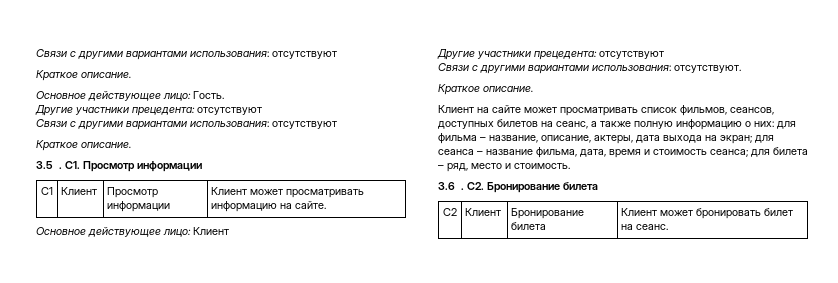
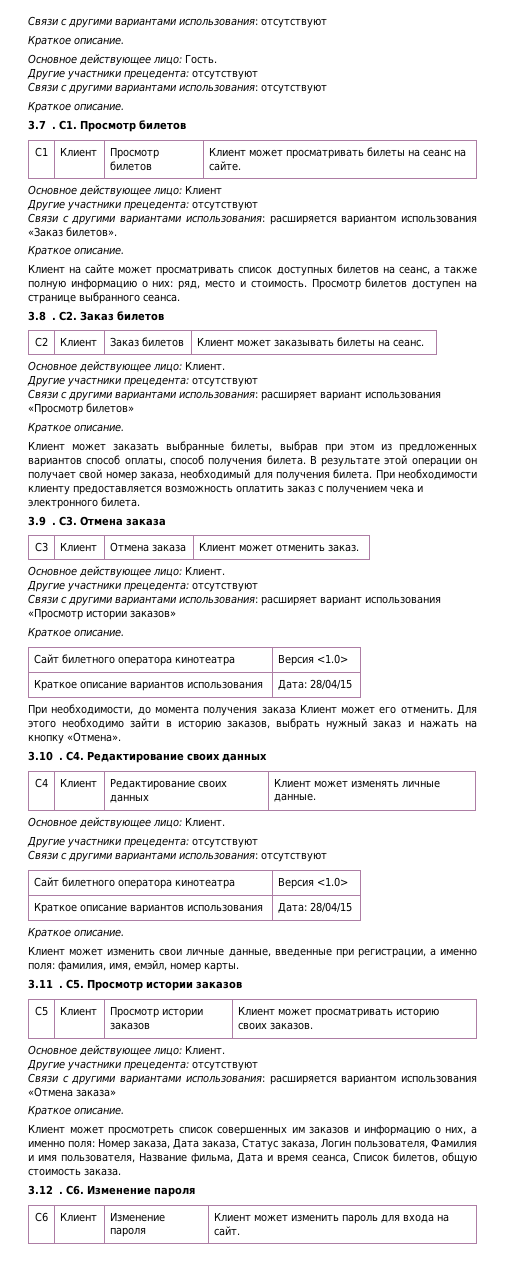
- 3.5 .
+ 3.7 .
- C1. Просмотр информации
+ C1. Просмотр билетов
- C1 | Клиент | Просмотр информации | Клиент может просматривать информацию на сайте.
+ C1 | Клиент | Просмотр билетов | Клиент может просматривать билеты на сеанс на сайте.
- Связи с другими вариантами использования: отсутствуют.
+ Связи с другими вариантами использования: расширяется вариантом использования «Заказ билетов».
- Клиент на сайте может просматривать список фильмов, сеансов, доступных билетов на сеанс, а также полную информацию о них: для фильма – название, описание, актеры, дата выхода на экран; для сеанса – название фильма, дата, время и стоимость сеанса; для билета – ряд, место и стоимость.
- 3.6 . C2. Бронирование билета
+ Клиент на сайте может просматривать список доступных билетов на сеанс, а также полную информацию о них: ряд, место и стоимость. Просмотр билетов доступен на странице выбранного сеанса.
+ 3.8 . C2. Заказ билетов
- C2 | Клиент | Бронирование билета | Клиент может бронировать билет на сеанс.
+ C2 | Клиент | Заказ билетов | Клиент может заказывать билеты на сеанс.
+ Основное действующее лицо: Клиент.
+ Другие участники прецедента: отсутствуют
+ Связи с другими вариантами использования: расширяет вариант использования «Просмотр билетов»
+ Краткое описание.
+ Клиент может заказать выбранные билеты, выбрав при этом из предложенных вариантов способ оплаты, способ получения билета. В результате этой операции он получает свой номер заказа, необходимый для получения билета. При необходимости клиенту предоставляется возможность оплатить заказ с получением чека и электронного билета.
+ 3.9 . C3. Отмена заказа
+ C3 | Клиент | Отмена заказа | Клиент может отменить заказ.
+ Основное действующее лицо: Клиент.
+ Другие участники прецедента: отсутствуют
+ Связи с другими вариантами использования: расширяет вариант использования «Просмотр истории заказов»
+ Краткое описание.
+ Сайт билетного оператора кинотеатра | Версия <1.0>
+ Краткое описание вариантов использования | Дата: 28/04/15
+ При необходимости, до момента получения заказа Клиент может его отменить. Для этого необходимо зайти в историю заказов, выбрать нужный заказ и нажать на кнопку «Отмена».
+ 3.10 . C4. Редактирование своих данных
+ C4 | Клиент | Редактирование своих данных | Клиент может изменять личные данные.
+ Основное действующее лицо: Клиент.
+ Другие участники прецедента: отсутствуют
+ Связи с другими вариантами использования: отсутствуют
+ Сайт билетного оператора кинотеатра | Версия <1.0>
+ Краткое описание вариантов использования | Дата: 28/04/15
+ Краткое описание.
+ Клиент может изменить свои личные данные, введенные при регистрации, а именно поля: фамилия, имя, емэйл, номер карты.
+ 3.11 . C5. Просмотр истории заказов
+ C5 | Клиент | Просмотр истории заказов | Клиент может просматривать историю своих заказов.
+ Основное действующее лицо: Клиент.
+ Другие участники прецедента: отсутствуют
+ Связи с другими вариантами использования: расширяется вариантом использования «Отмена заказа»
+ Краткое описание.
+ Клиент может просмотреть список совершенных им заказов и информацию о них, а именно поля: Номер заказа, Дата заказа, Статус заказа, Логин пользователя, Фамилия и имя пользователя, Название фильма, Дата и время сеанса, Список билетов, общую стоимость заказа.
+ 3.12 . C6. Изменение пароля
+ C6 | Клиент | Изменение пароля | Клиент может изменить пароль для входа на сайт.

